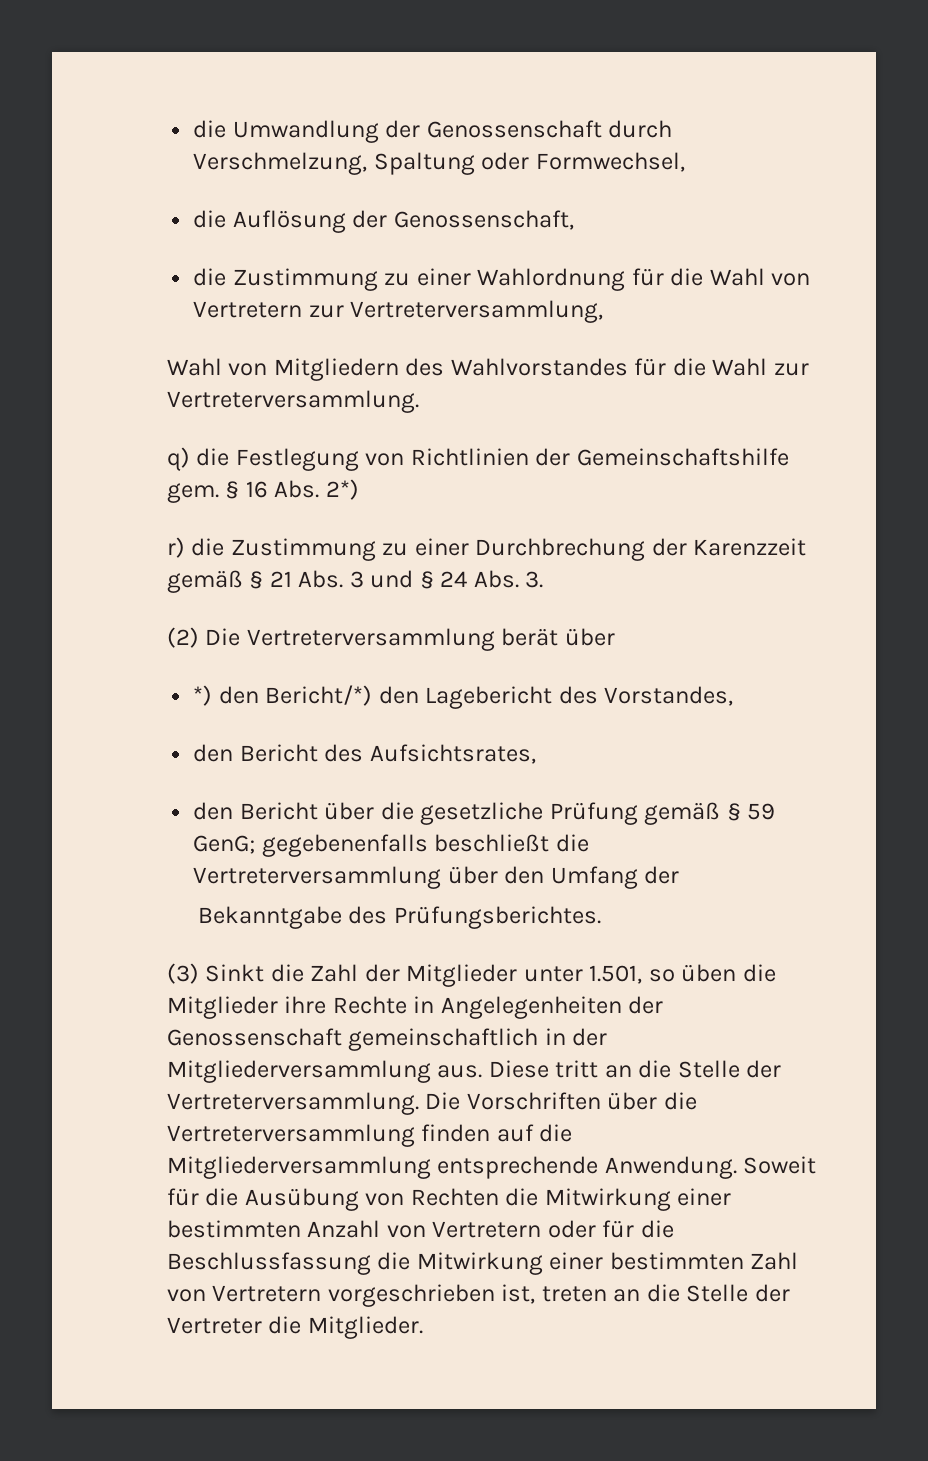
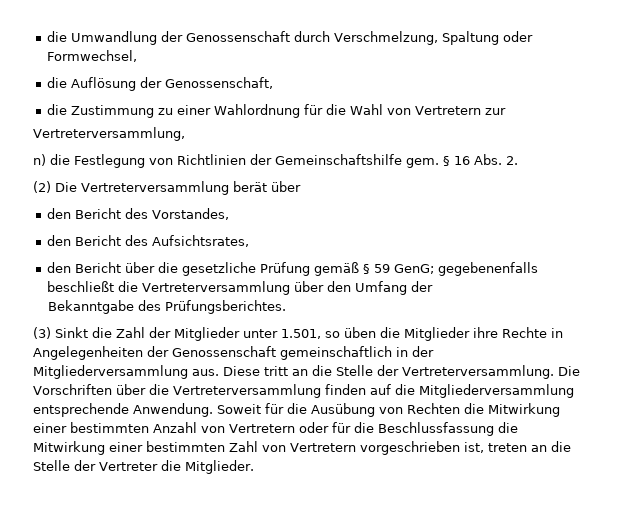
- die Zustimmung zu einer Wahlordnung für die Wahl von Vertretern zur Vertreterversammlung,
+ die Zustimmung zu einer Wahlordnung für die Wahl von Vertretern zur
+ Vertreterversammlung,
- Wahl von Mitgliedern des Wahlvorstandes für die Wahl zur Vertreterversammlung.
- q) die Festlegung von Richtlinien der Gemeinschaftshilfe gem.
+ n) die Festlegung von Richtlinien der Gemeinschaftshilfe gem.
- § 16 Abs. 2*)
- r) die Zustimmung zu einer Durchbrechung der Karenzzeit gemäß § 21 Abs. 3 und § 24 Abs. 3.
+ § 16 Abs. 2.
- *) den Bericht/*) den Lagebericht des Vorstandes,
+ den Bericht des Vorstandes,

